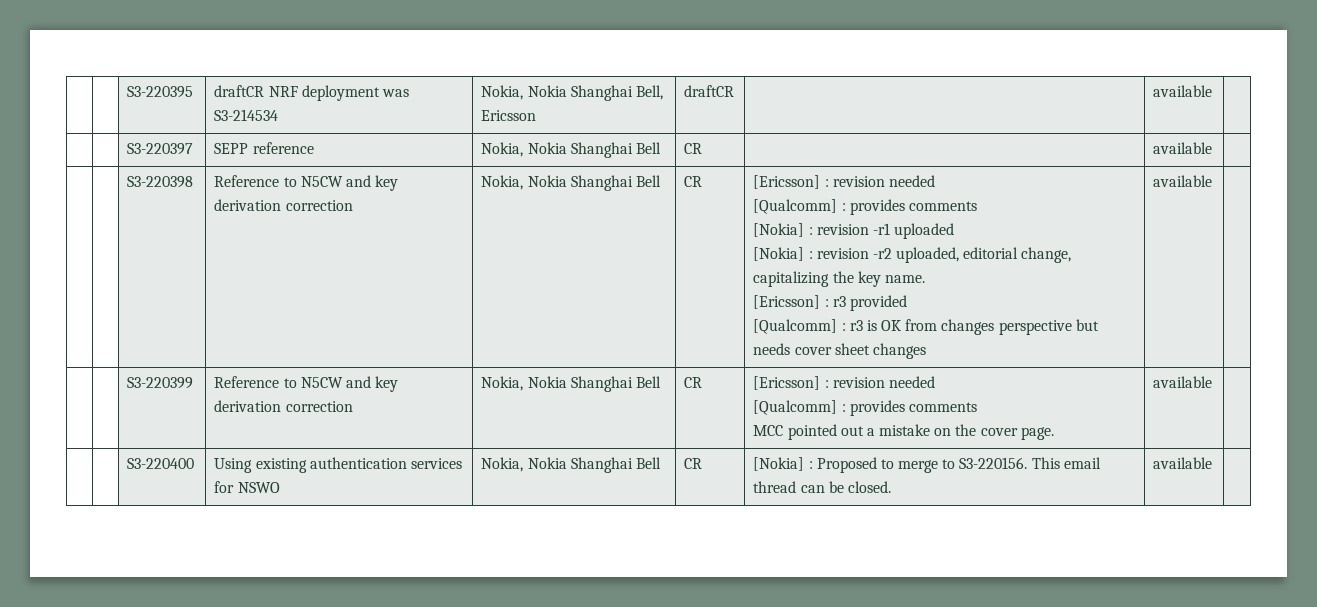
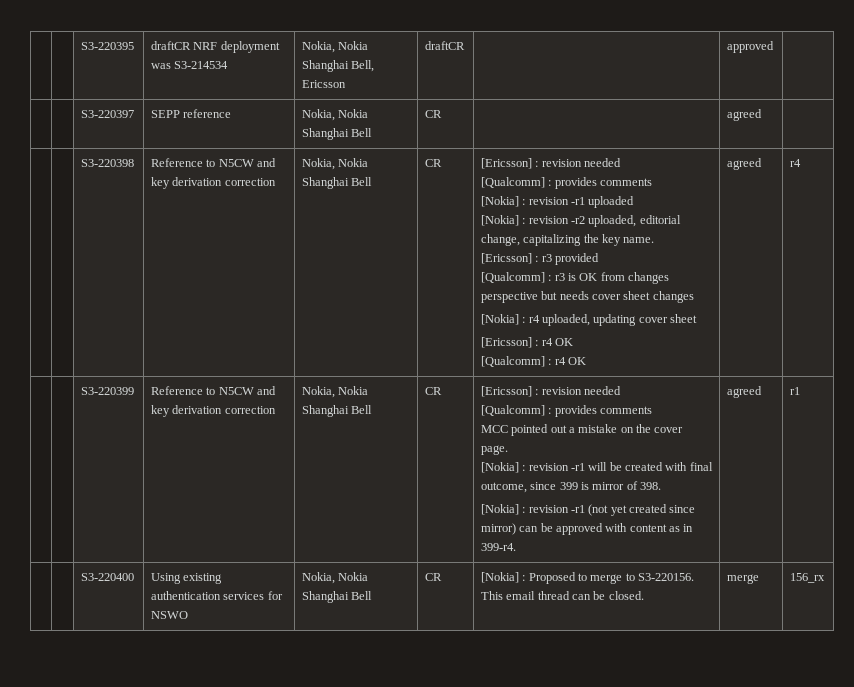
- | | S3-220395 | draftCR NRF deployment was S3-214534 | Nokia, Nokia Shanghai Bell, Ericsson | draftCR | | available |
+ | | S3-220395 | draftCR NRF deployment was S3-214534 | Nokia, Nokia Shanghai Bell, Ericsson | draftCR | | approved |
- | | S3-220397 | SEPP reference | Nokia, Nokia Shanghai Bell | CR | | available |
+ | | S3-220397 | SEPP reference | Nokia, Nokia Shanghai Bell | CR | | agreed |
- [Qualcomm] : r3 is OK from changes perspective but needs cover sheet changes | available
+ [Qualcomm] : r3 is OK from changes perspective but needs cover sheet changes
+ [Nokia] : r4 uploaded, updating cover sheet
+ [Ericsson] : r4 OK
+ [Qualcomm] : r4 OK | agreed | r4
- MCC pointed out a mistake on the cover page. | available
+ MCC pointed out a mistake on the cover page.
+ [Nokia] : revision -r1 will be created with final outcome, since 399 is mirror of 398.
+ [Nokia] : revision -r1 (not yet created since mirror) can be approved with content as in 399-r4. | agreed | r1
- | | S3-220400 | Using existing authentication services for NSWO | Nokia, Nokia Shanghai Bell | CR | [Nokia] : Proposed to merge to S3-220156. This email thread can be closed. | available |
+ | | S3-220400 | Using existing authentication services for NSWO | Nokia, Nokia Shanghai Bell | CR | [Nokia] : Proposed to merge to S3-220156. This email thread can be closed. | merge | 156_rx

